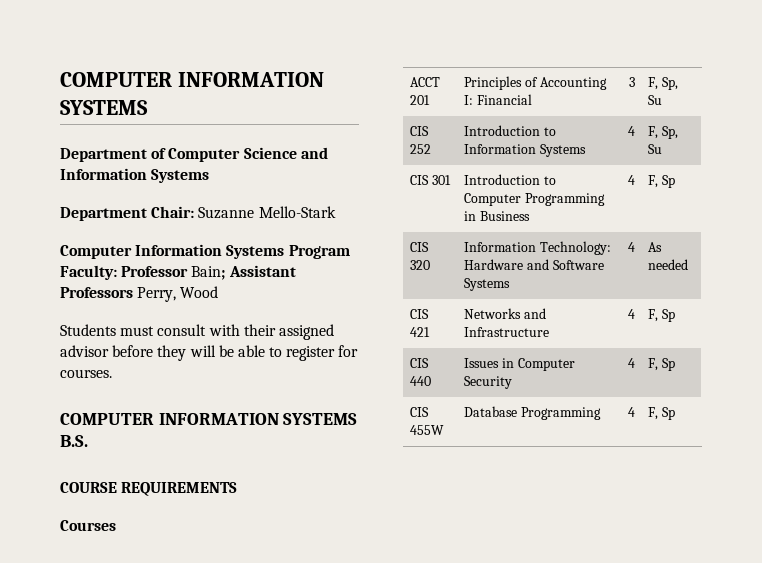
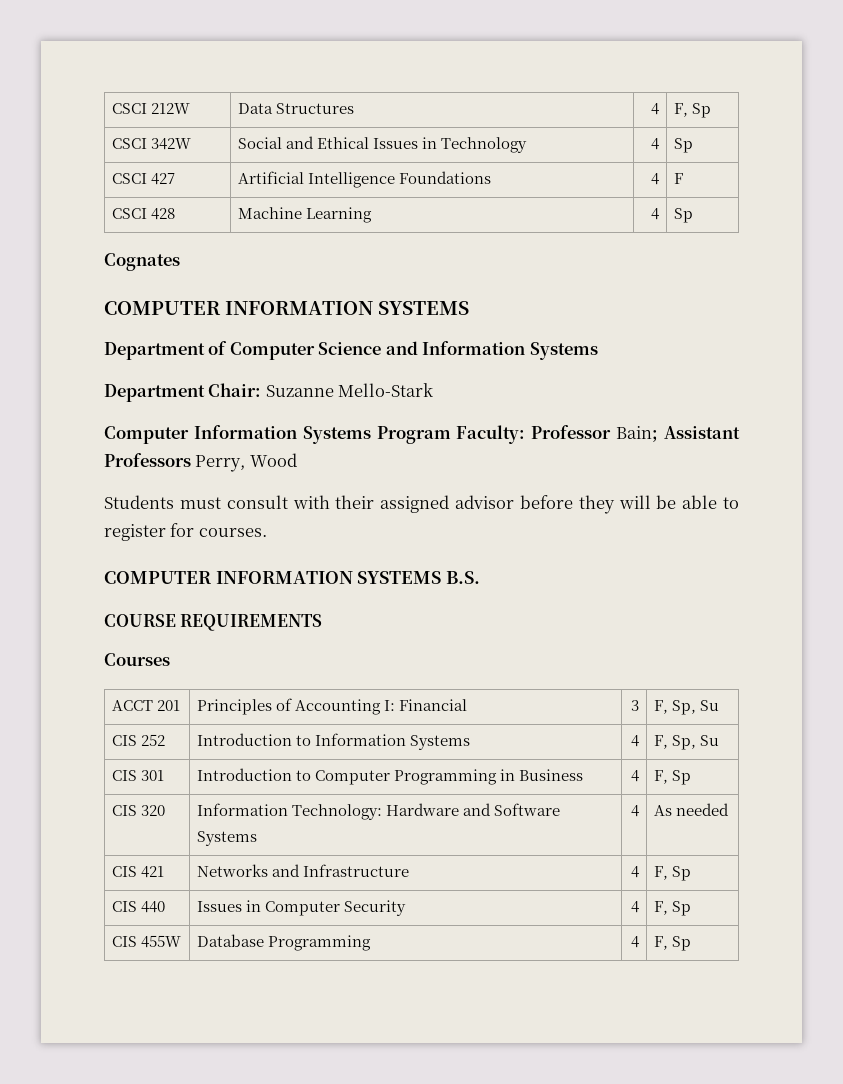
+ CSCI 212W | Data Structures | 4 | F, Sp
+ CSCI 342W | Social and Ethical Issues in Technology | 4 | Sp
+ CSCI 427 | Artificial Intelligence Foundations | 4 | F
+ CSCI 428 | Machine Learning | 4 | Sp
+ Cognates

